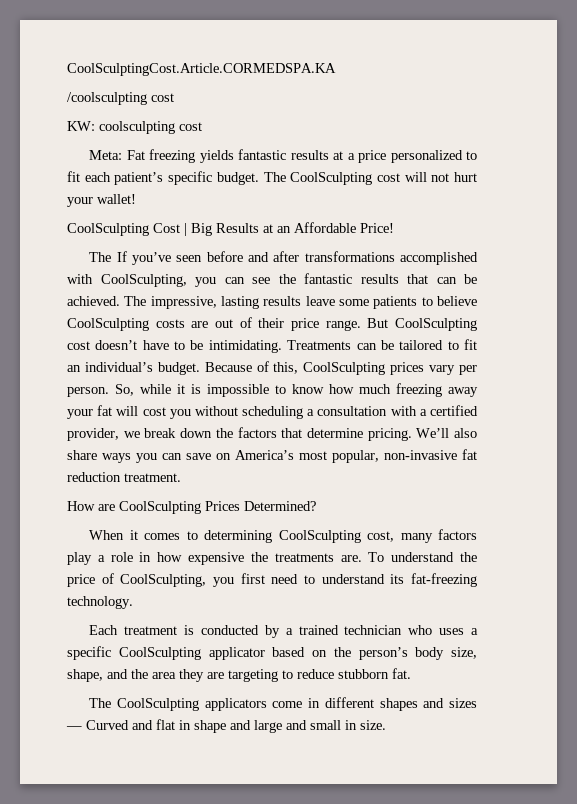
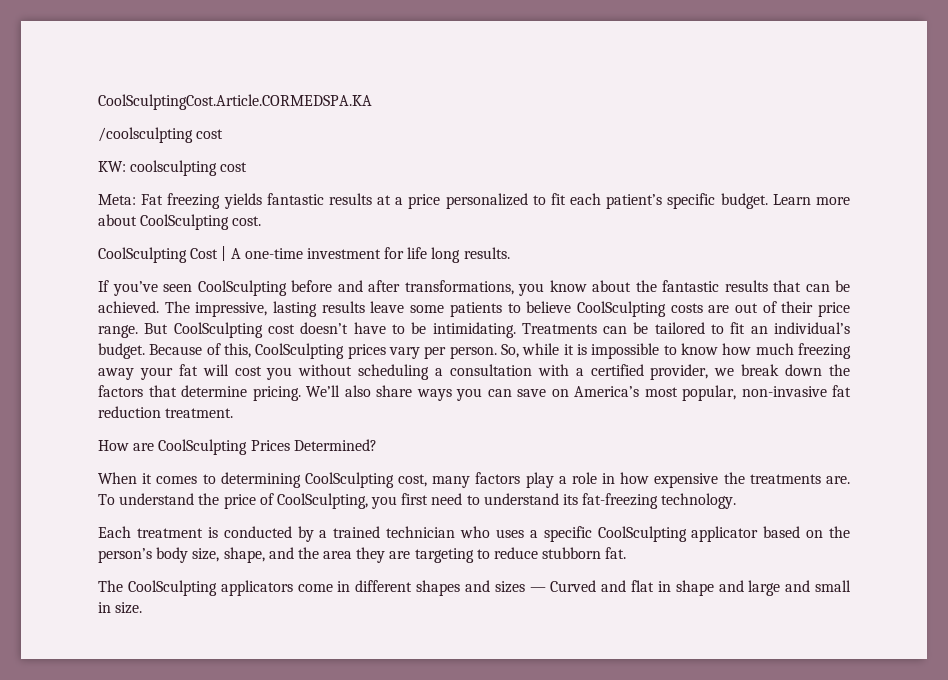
- The CoolSculpting cost will not hurt your wallet!
- CoolSculpting Cost | Big Results at an Affordable Price!
- The If you’ve seen before and after transformations accomplished with CoolSculpting, you can see the fantastic results that can be achieved.
+ Learn more about CoolSculpting cost.
+ CoolSculpting Cost | A one-time investment for life long results.
+ If you’ve seen CoolSculpting before and after transformations, you know about the fantastic results that can be achieved.

